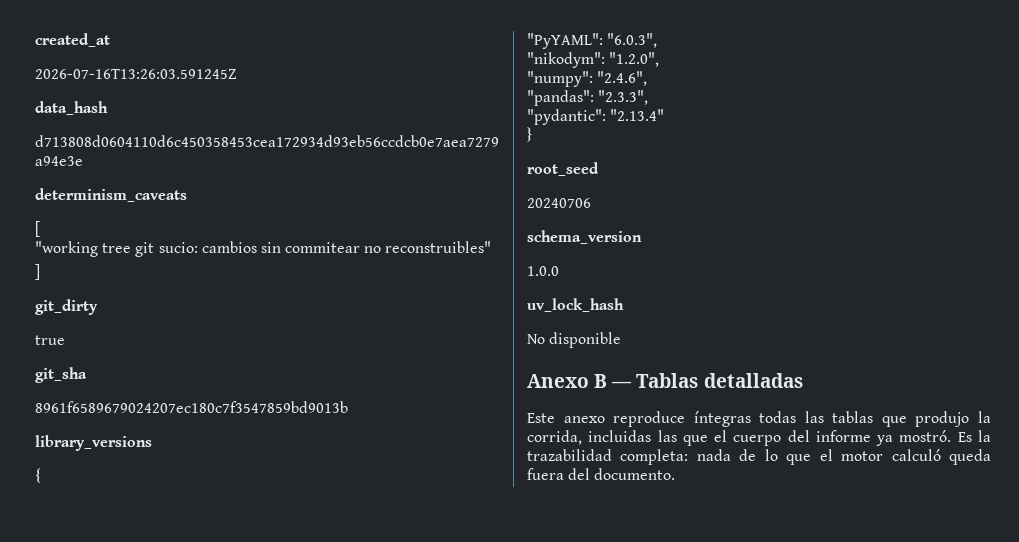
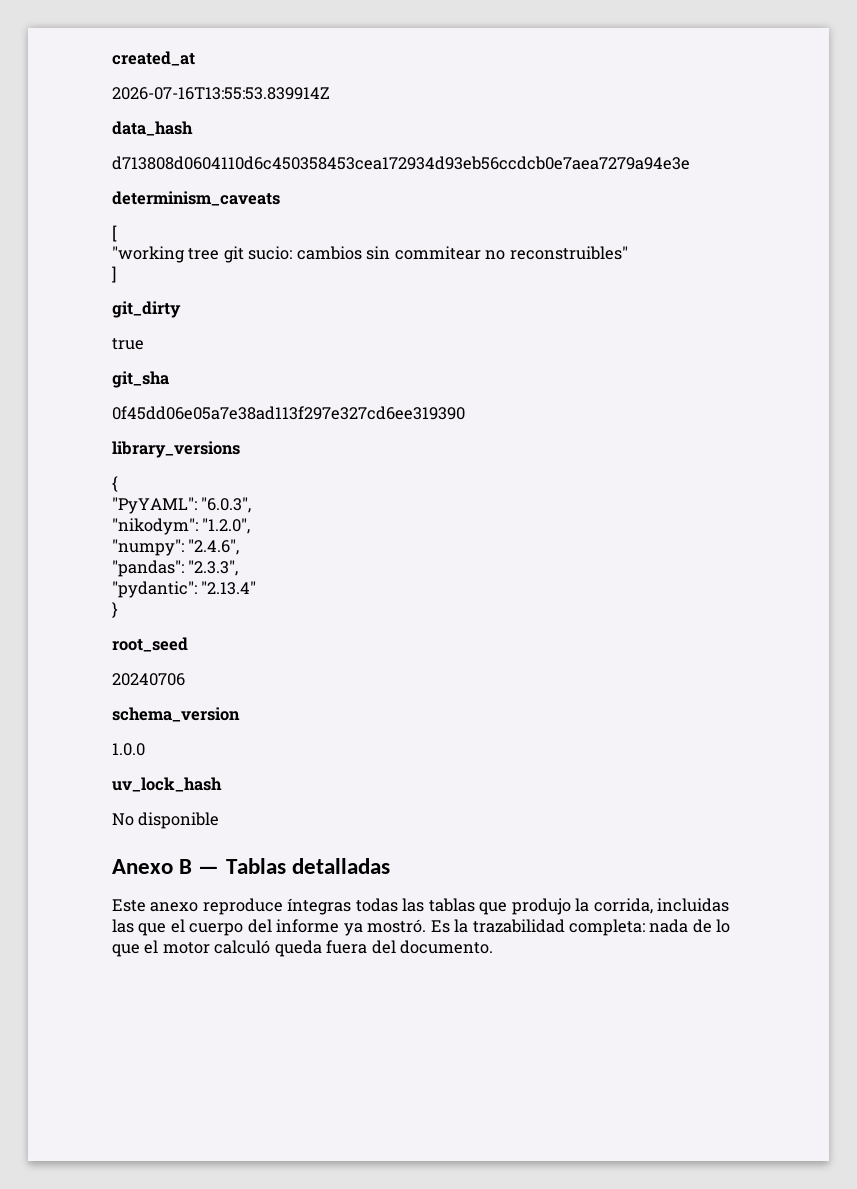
- 2026-07-16T13:26:03.591245Z
+ 2026-07-16T13:55:53.839914Z
- 8961f6589679024207ec180c7f3547859bd9013b
+ 0f45dd06e05a7e38ad113f297e327cd6ee319390

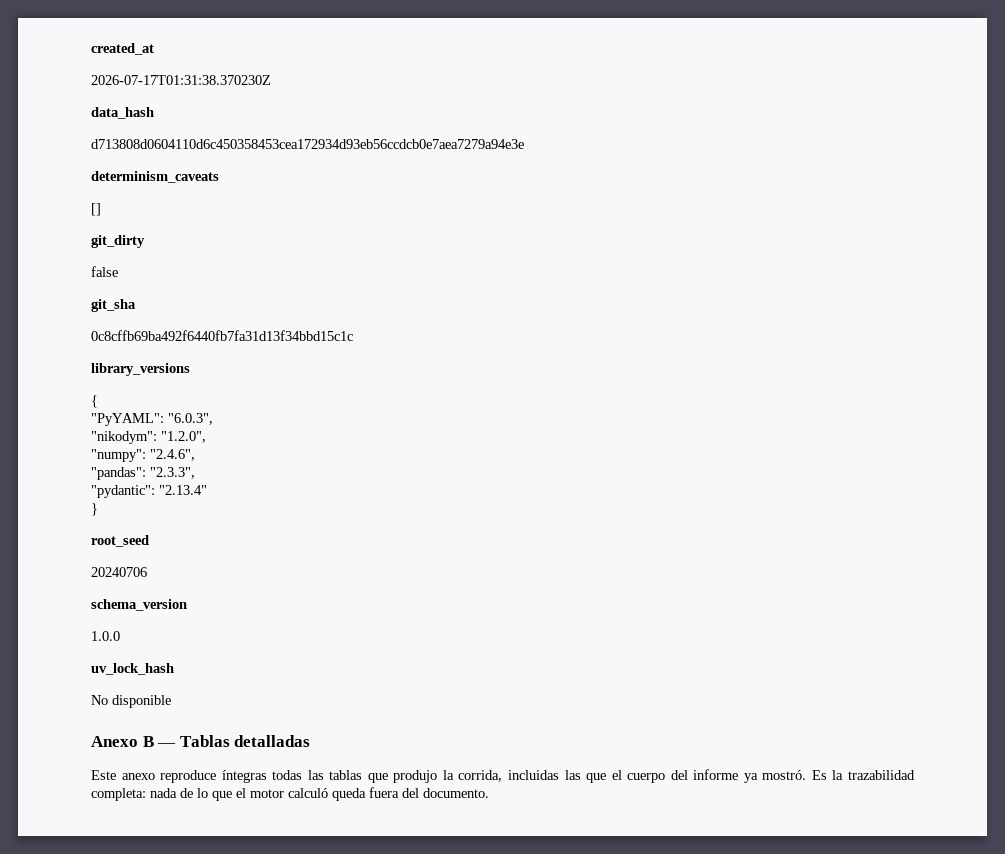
- 2026-07-16T13:55:53.839914Z
+ 2026-07-17T01:31:38.370230Z
- [
- "working tree git sucio: cambios sin commitear no reconstruibles"
- ]
+ []
- true
+ false
- 0f45dd06e05a7e38ad113f297e327cd6ee319390
+ 0c8cffb69ba492f6440fb7fa31d13f34bbd15c1c

